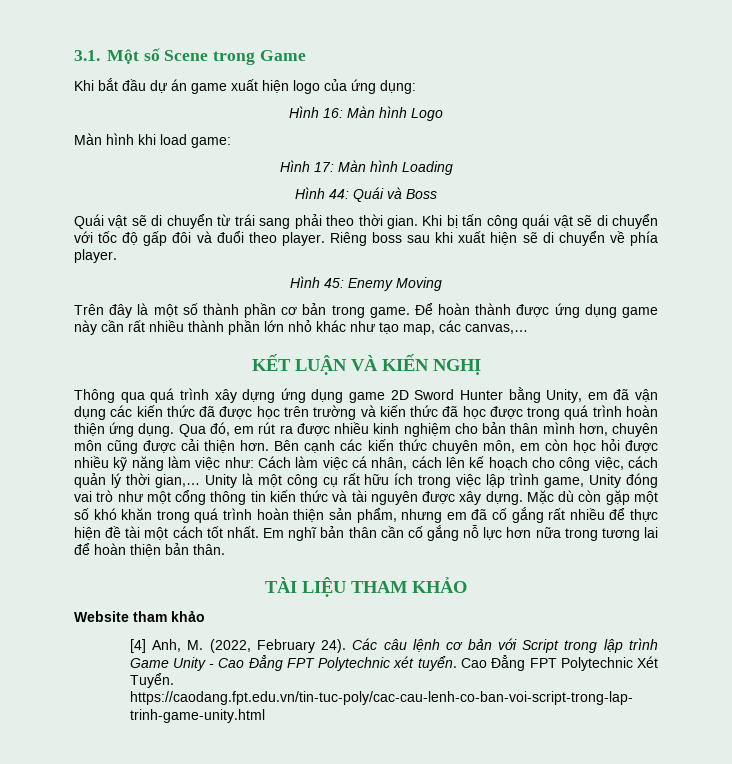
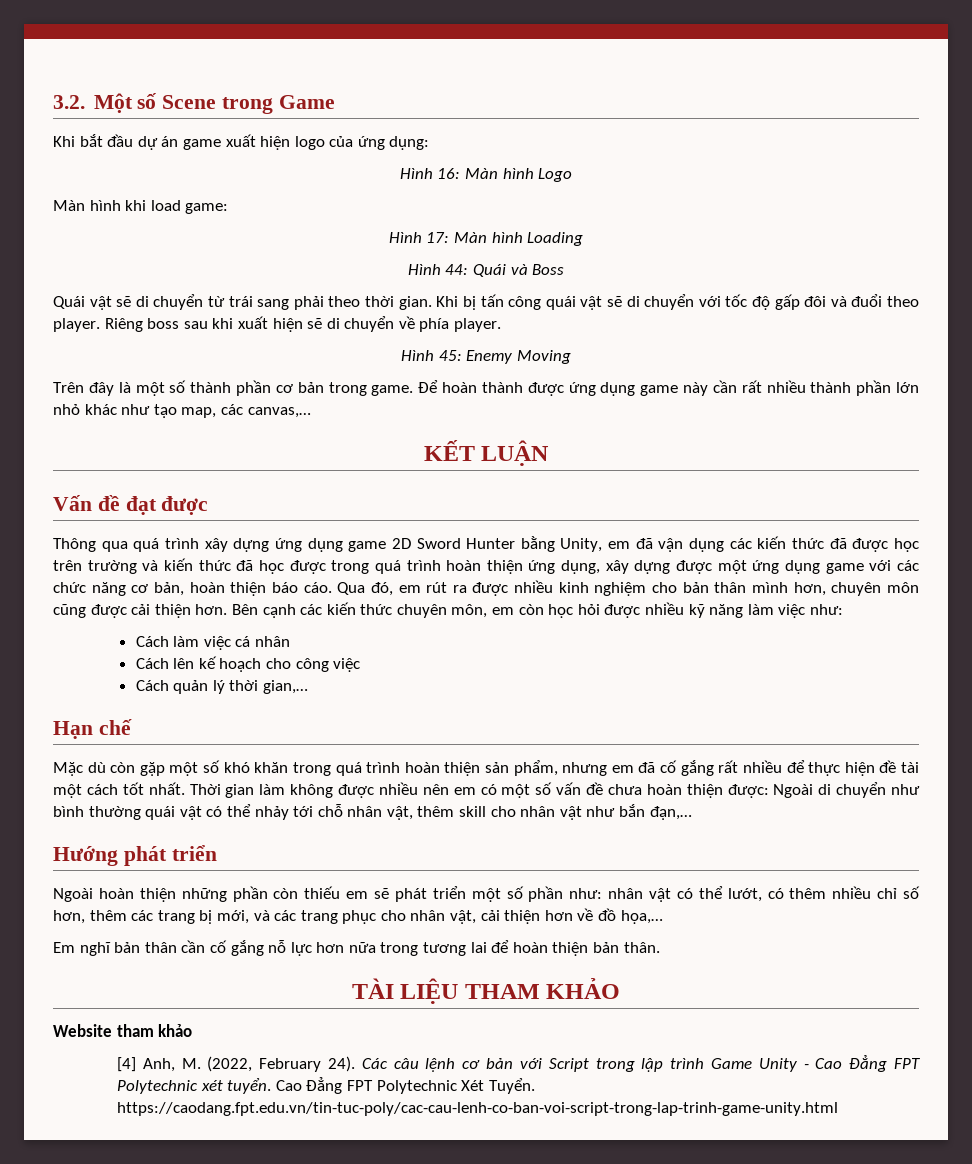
- 3.1. Một số Scene trong Game
+ 3.2. Một số Scene trong Game
- KẾT LUẬN VÀ KIẾN NGHỊ
+ KẾT LUẬN
+ Vấn đề đạt được
- Thông qua quá trình xây dựng ứng dụng game 2D Sword Hunter bằng Unity, em đã vận dụng các kiến thức đã được học trên trường và kiến thức đã học được trong quá trình hoàn thiện ứng dụng.
+ Thông qua quá trình xây dựng ứng dụng game 2D Sword Hunter bằng Unity, em đã vận dụng các kiến thức đã được học trên trường và kiến thức đã học được trong quá trình hoàn thiện ứng dụng, xây dựng được một ứng dụng game với các chức năng cơ bản, hoàn thiện báo cáo.
- Bên cạnh các kiến thức chuyên môn, em còn học hỏi được nhiều kỹ năng làm việc như: Cách làm việc cá nhân, cách lên kế hoạch cho công việc, cách quản lý thời gian,… Unity là một công cụ rất hữu ích trong việc lập trình game, Unity đóng vai trò như một cổng thông tin kiến thức và tài nguyên được xây dựng. Mặc dù còn gặp một số khó khăn trong quá trình hoàn thiện sản phẩm, nhưng em đã cố gắng rất nhiều để thực hiện đề tài một cách tốt nhất. Em nghĩ bản thân cần cố gắng nỗ lực hơn nữa trong tương lai để hoàn thiện bản thân.
+ Bên cạnh các kiến thức chuyên môn, em còn học hỏi được nhiều kỹ năng làm việc như:
+ Cách làm việc cá nhân
+ Cách lên kế hoạch cho công việc
+ Cách quản lý thời gian,…
+ Hạn chế
+ Mặc dù còn gặp một số khó khăn trong quá trình hoàn thiện sản phẩm, nhưng em đã cố gắng rất nhiều để thực hiện đề tài một cách tốt nhất. Thời gian làm không được nhiều nên em có một số vấn đề chưa hoàn thiện được: Ngoài di chuyển như bình thường quái vật có thể nhảy tới chỗ nhân vật, thêm skill cho nhân vật như bắn đạn,…
+ Hướng phát triển
+ Ngoài hoàn thiện những phần còn thiếu em sẽ phát triển một số phần như: nhân vật có thể lướt, có thêm nhiều chỉ số hơn, thêm các trang bị mới, và các trang phục cho nhân vật, cải thiện hơn về đồ họa,…
+ Em nghĩ bản thân cần cố gắng nỗ lực hơn nữa trong tương lai để hoàn thiện bản thân.

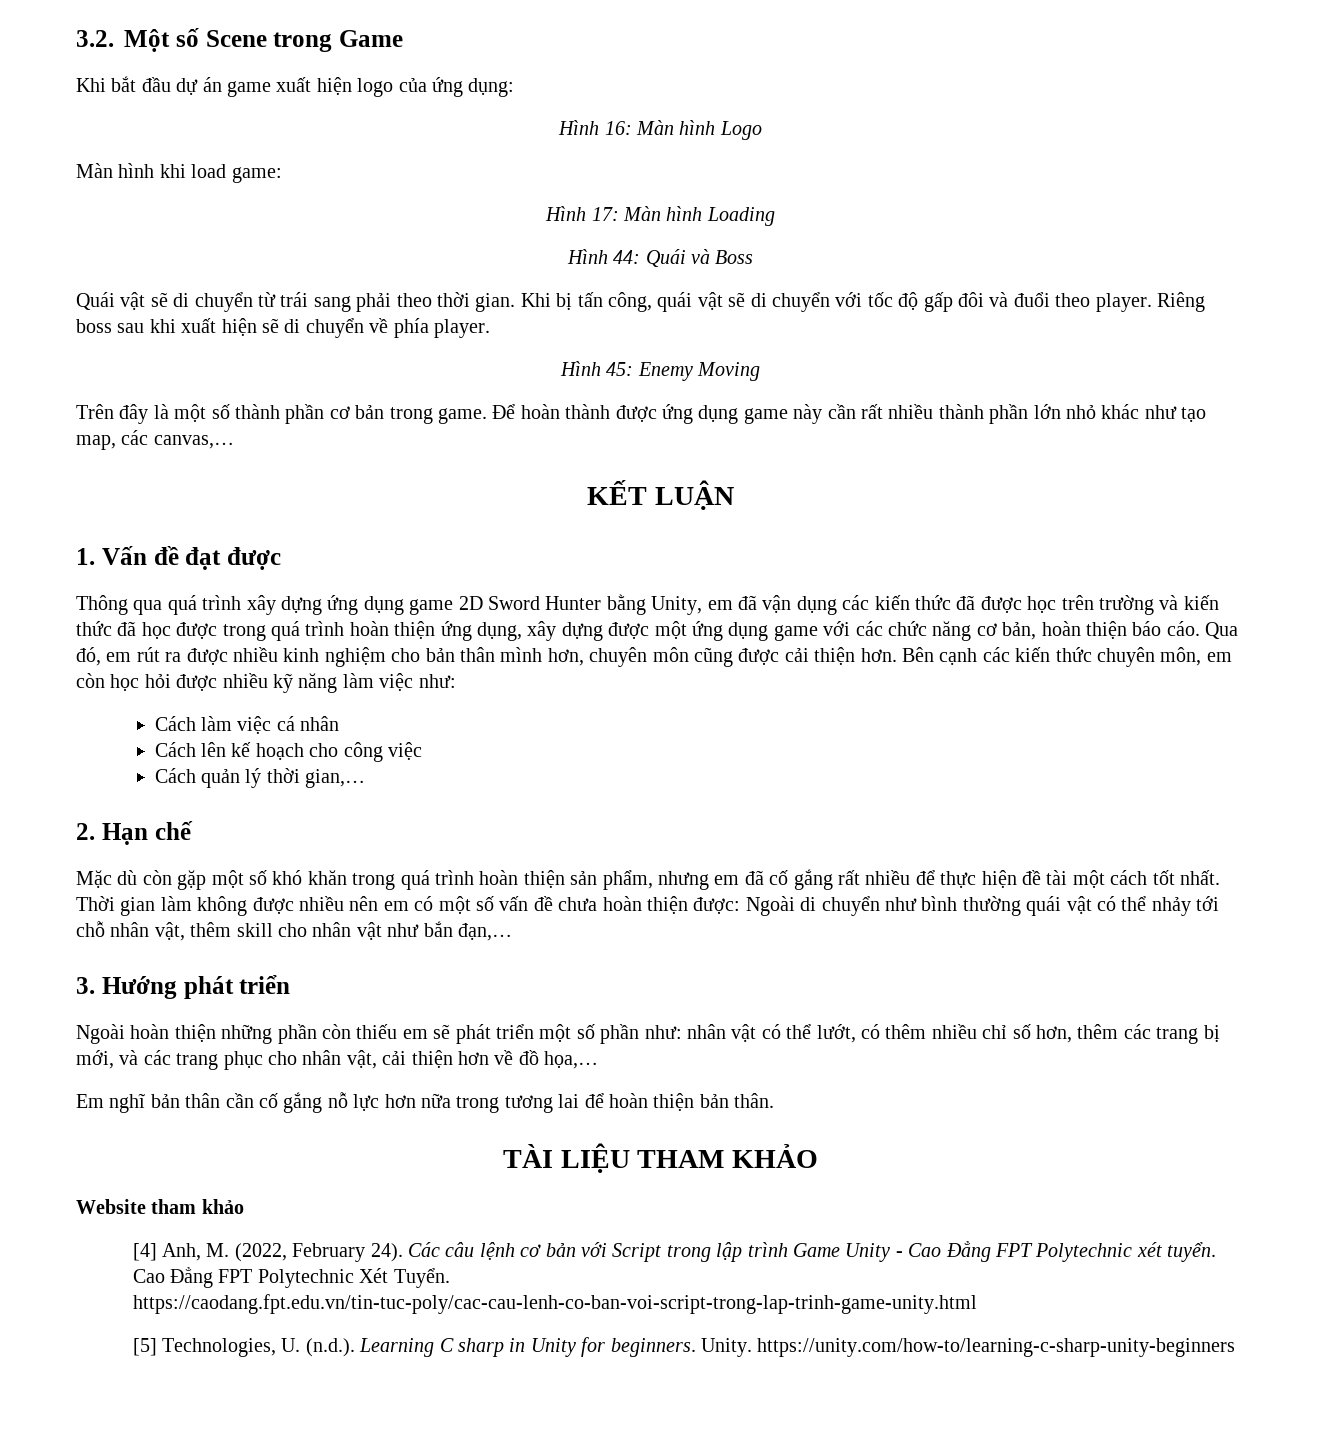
- Khi bị tấn công quái vật sẽ di chuyển với tốc độ gấp đôi và đuổi theo player.
+ Khi bị tấn công, quái vật sẽ di chuyển với tốc độ gấp đôi và đuổi theo player.
- Vấn đề đạt được
+ 1. Vấn đề đạt được
- Hạn chế
+ 2. Hạn chế
- Hướng phát triển
+ 3. Hướng phát triển
+ [5] Technologies, U. (n.d.). Learning C sharp in Unity for beginners. Unity. https://unity.com/how-to/learning-c-sharp-unity-beginners

